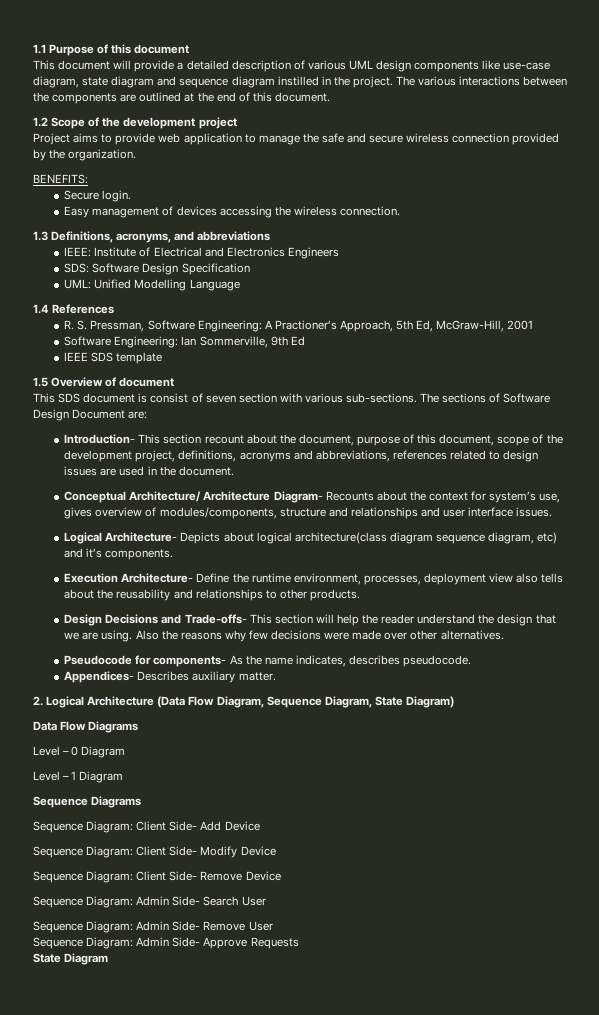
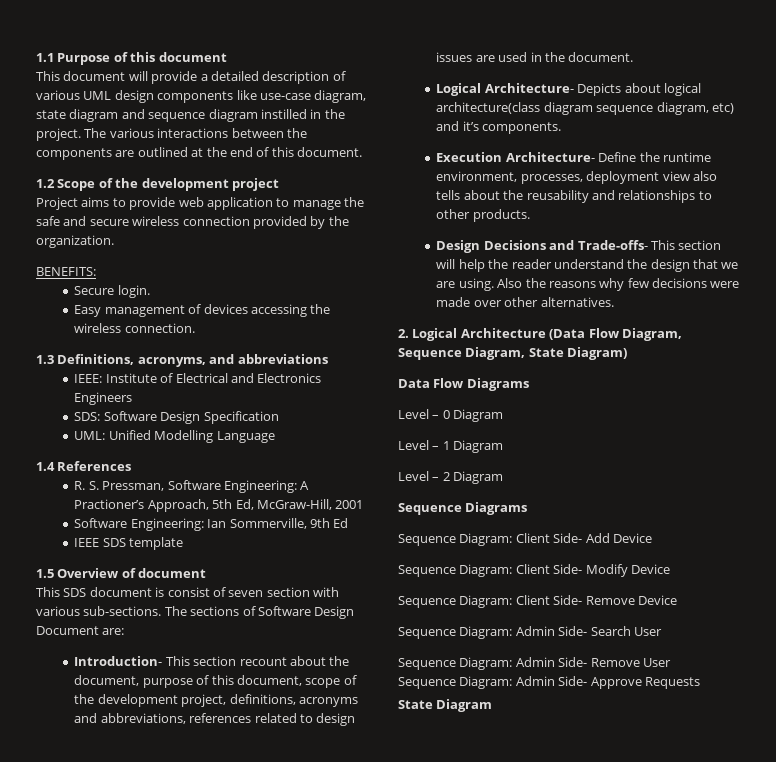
- Conceptual Architecture/ Architecture Diagram- Recounts about the context for system’s use, gives overview of modules/components, structure and relationships and user interface issues.
- Pseudocode for components- As the name indicates, describes pseudocode.
- Appendices- Describes auxiliary matter.
+ Level – 2 Diagram

